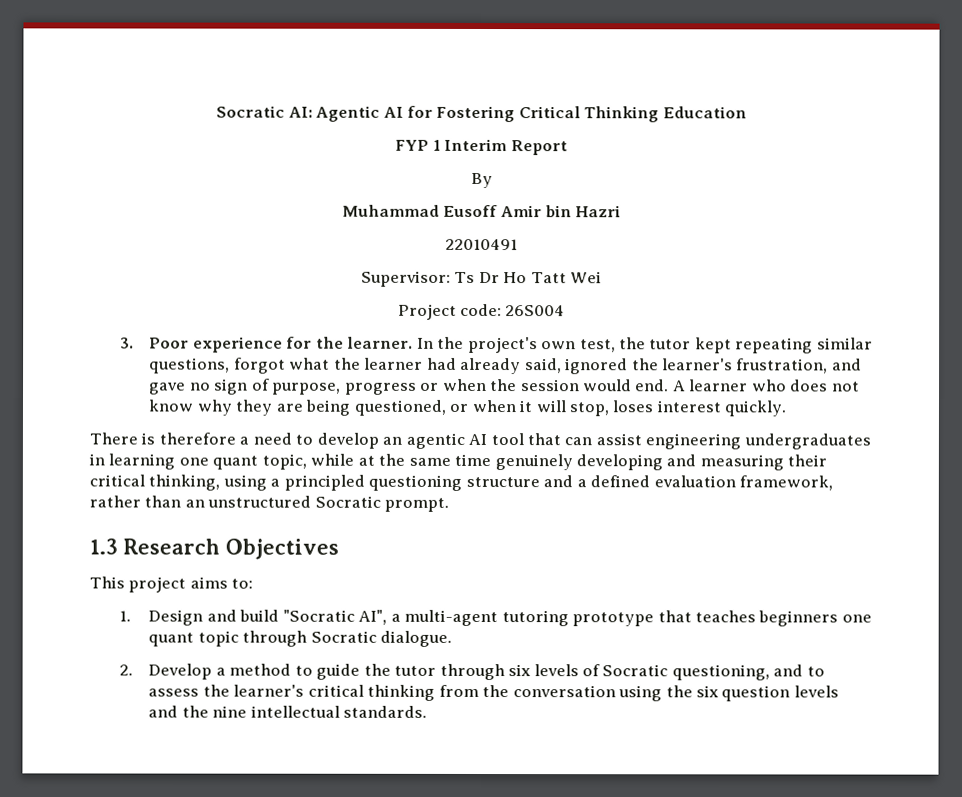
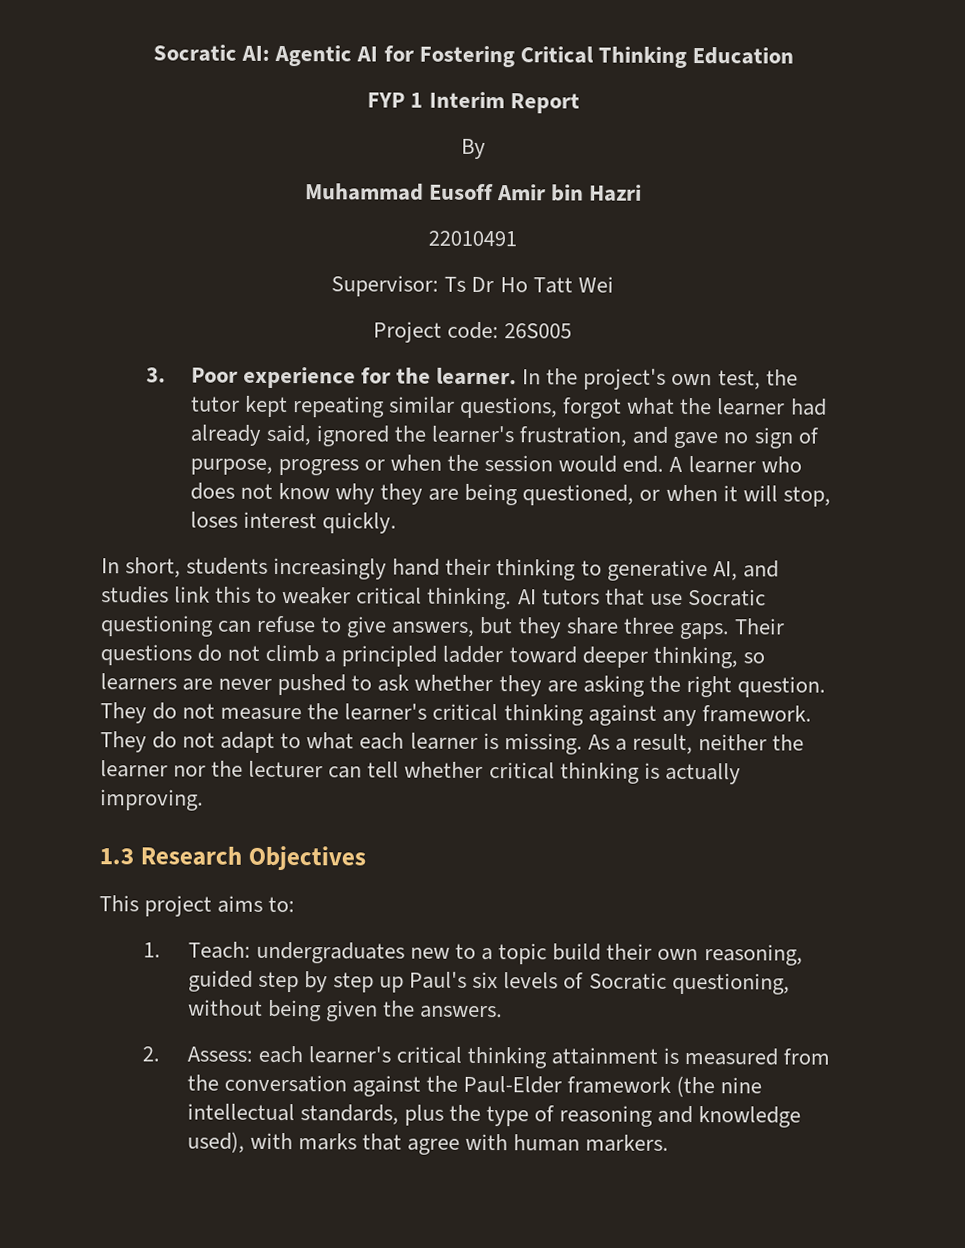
- Project code: 26S004
+ Project code: 26S005
- There is therefore a need to develop an agentic AI tool that can assist engineering undergraduates in learning one quant topic, while at the same time genuinely developing and measuring their critical thinking, using a principled questioning structure and a defined evaluation framework, rather than an unstructured Socratic prompt.
+ In short, students increasingly hand their thinking to generative AI, and studies link this to weaker critical thinking. AI tutors that use Socratic questioning can refuse to give answers, but they share three gaps. Their questions do not climb a principled ladder toward deeper thinking, so learners are never pushed to ask whether they are asking the right question. They do not measure the learner's critical thinking against any framework. They do not adapt to what each learner is missing. As a result, neither the learner nor the lecturer can tell whether critical thinking is actually improving.
- 1. Design and build "Socratic AI", a multi-agent tutoring prototype that teaches beginners one quant topic through Socratic dialogue.
- 2. Develop a method to guide the tutor through six levels of Socratic questioning, and to assess the learner's critical thinking from the conversation using the six question levels and the nine intellectual standards.
+ 1. Teach: undergraduates new to a topic build their own reasoning, guided step by step up Paul's six levels of Socratic questioning, without being given the answers.
+ 2. Assess: each learner's critical thinking attainment is measured from the conversation against the Paul-Elder framework (the nine intellectual standards, plus the type of reasoning and knowledge used), with marks that agree with human markers.

